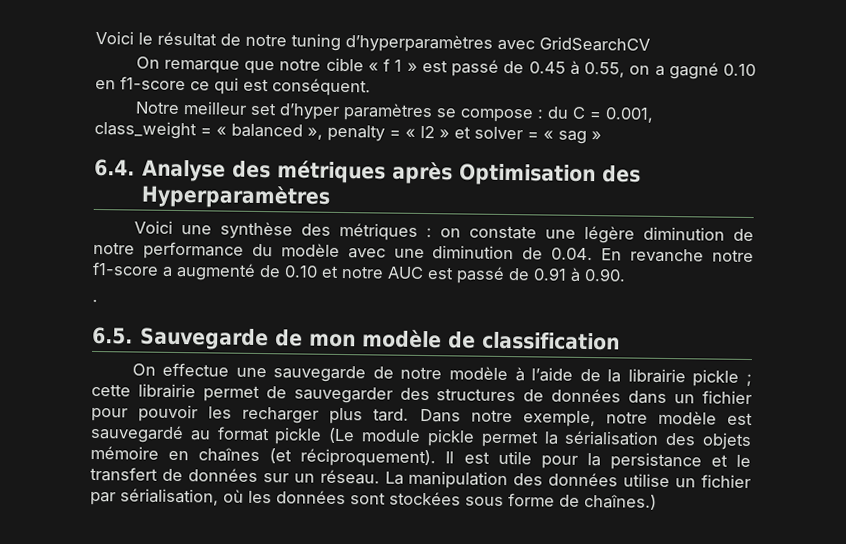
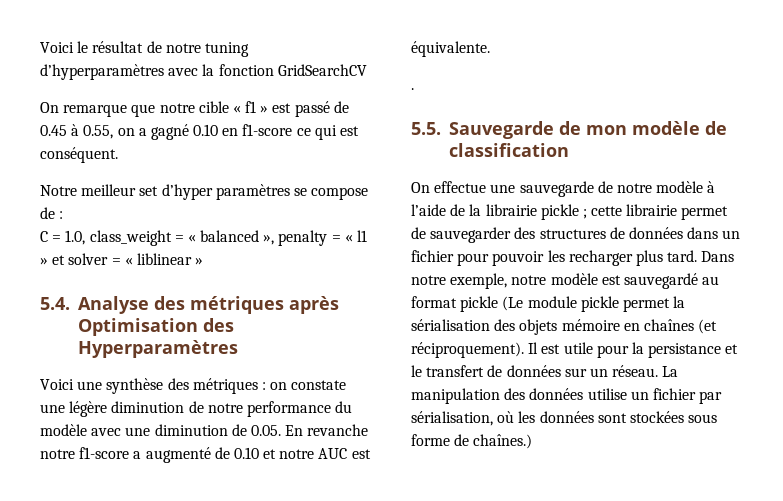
- Voici le résultat de notre tuning d’hyperparamètres avec GridSearchCV
+ Voici le résultat de notre tuning d’hyperparamètres avec la fonction GridSearchCV
- On remarque que notre cible « f 1 » est passé de 0.45 à 0.55, on a gagné 0.10 en f1-score ce qui est conséquent.
+ On remarque que notre cible « f1 » est passé de 0.45 à 0.55, on a gagné 0.10 en f1-score ce qui est conséquent.
- Notre meilleur set d’hyper paramètres se compose : du C = 0.001, class_weight = « balanced », penalty = « l2 » et solver = « sag »
+ Notre meilleur set d’hyper paramètres se compose de :
+ C = 1.0, class_weight = « balanced », penalty = « l1 » et solver = « liblinear »
- 6.4. Analyse des métriques après Optimisation des Hyperparamètres
+ 5.4. Analyse des métriques après Optimisation des Hyperparamètres
- Voici une synthèse des métriques : on constate une légère diminution de notre performance du modèle avec une diminution de 0.04. En revanche notre f1-score a augmenté de 0.10 et notre AUC est passé de 0.91 à 0.90.
+ Voici une synthèse des métriques : on constate une légère diminution de notre performance du modèle avec une diminution de 0.05. En revanche notre f1-score a augmenté de 0.10 et notre AUC est équivalente.
- 6.5. Sauvegarde de mon modèle de classification
+ 5.5. Sauvegarde de mon modèle de classification

